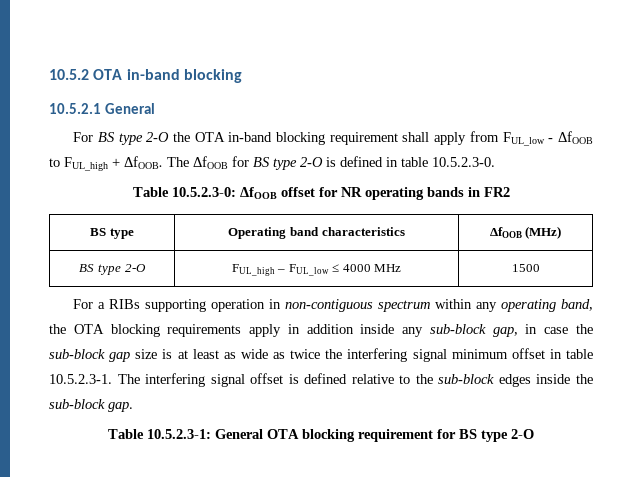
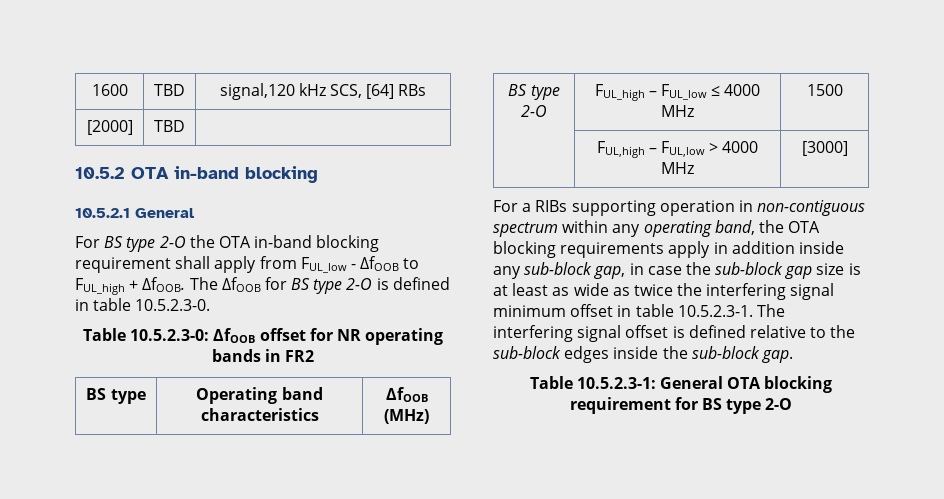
+ 1600 | TBD | signal,120 kHz SCS, [64] RBs
+ [2000] | TBD |
+ | FUL,high – FUL,low > 4000 MHz | [3000]

